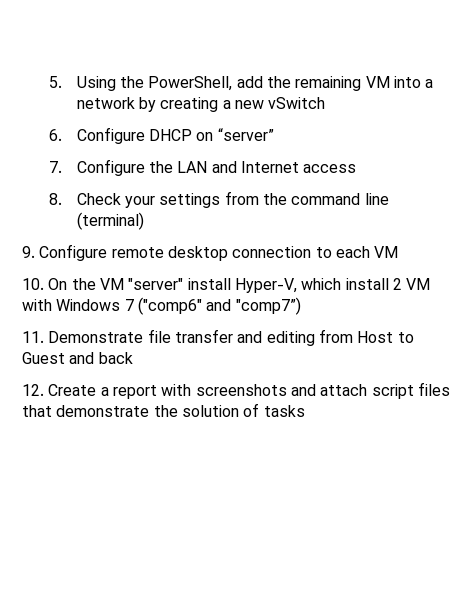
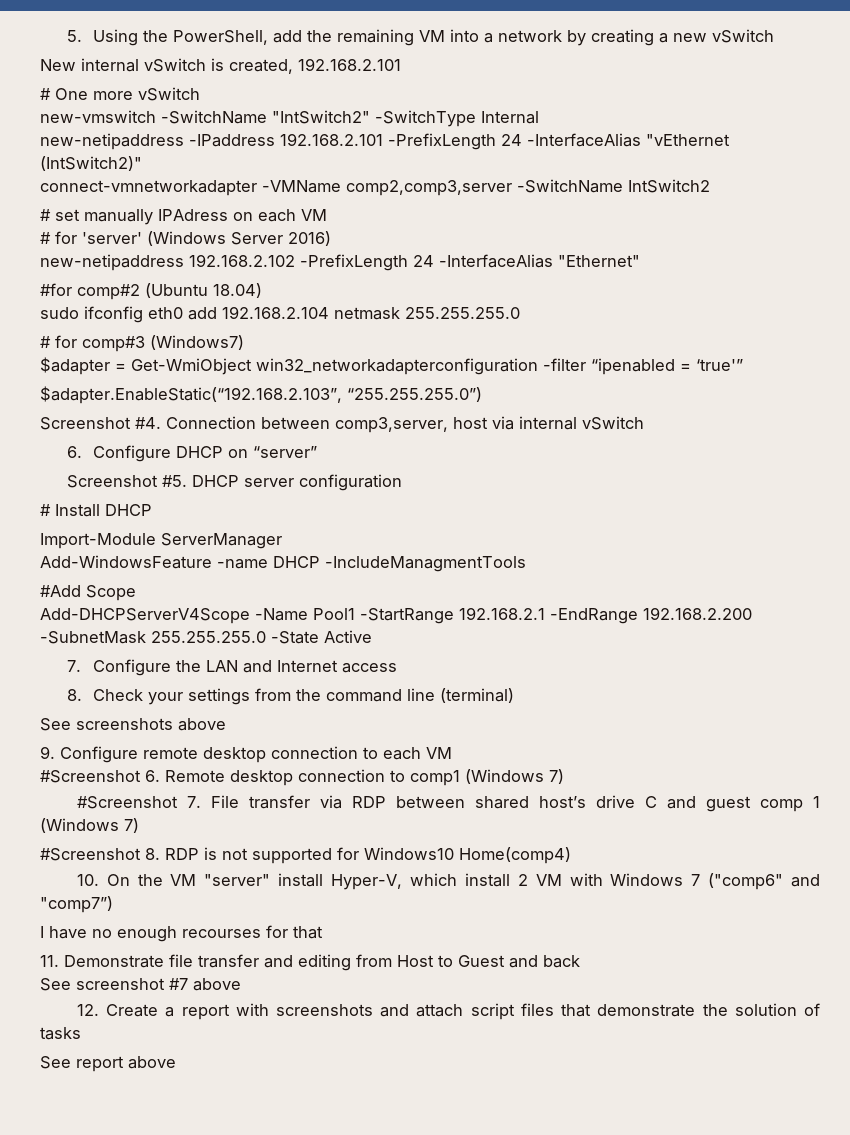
+ New internal vSwitch is created, 192.168.2.101
+ # One more vSwitch
+ new-vmswitch -SwitchName "IntSwitch2" -SwitchType Internal
+ new-netipaddress -IPaddress 192.168.2.101 -PrefixLength 24 -InterfaceAlias "vEthernet (IntSwitch2)"
+ сonnect-vmnetworkadapter -VMName comp2,comp3,server -SwitchName IntSwitch2
+ # set manually IPAdress on each VM
+ # for 'server' (Windows Server 2016)
+ new-netipaddress 192.168.2.102 -PrefixLength 24 -InterfaceAlias "Ethernet"
+ #for comp#2 (Ubuntu 18.04)
+ sudo ifconfig eth0 add 192.168.2.104 netmask 255.255.255.0
+ # for comp#3 (Windows7)
+ $adapter = Get-WmiObject win32_networkadapterconfiguration -filter “ipenabled = ‘true'”
+ $adapter.EnableStatic(“192.168.2.103”, “255.255.255.0”)
+ Screenshot #4. Connection between comp3,server, host via internal vSwitch
+ Screenshot #5. DHCP server configuration
+ # Install DHCP
+ Import-Module ServerManager
+ Add-WindowsFeature -name DHCP -IncludeManagmentTools
+ #Add Scope
+ Add-DHCPServerV4Scope -Name Pool1 -StartRange 192.168.2.1 -EndRange 192.168.2.200 -SubnetMask 255.255.255.0 -State Active
+ See screenshots above
+ #Screenshot 6. Remote desktop connection to comp1 (Windows 7)
+ #Screenshot 7. File transfer via RDP between shared host’s drive C and guest comp 1 (Windows 7)
+ #Screenshot 8. RDP is not supported for Windows10 Home(comp4)
+ I have no enough recourses for that
+ See screenshot #7 above
+ See report above

